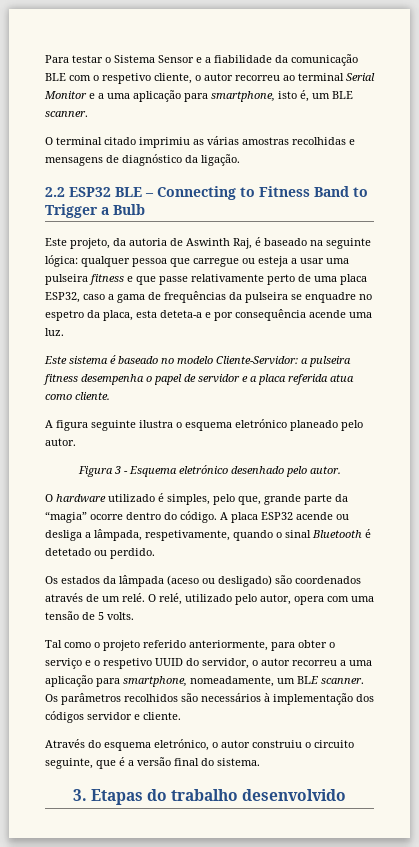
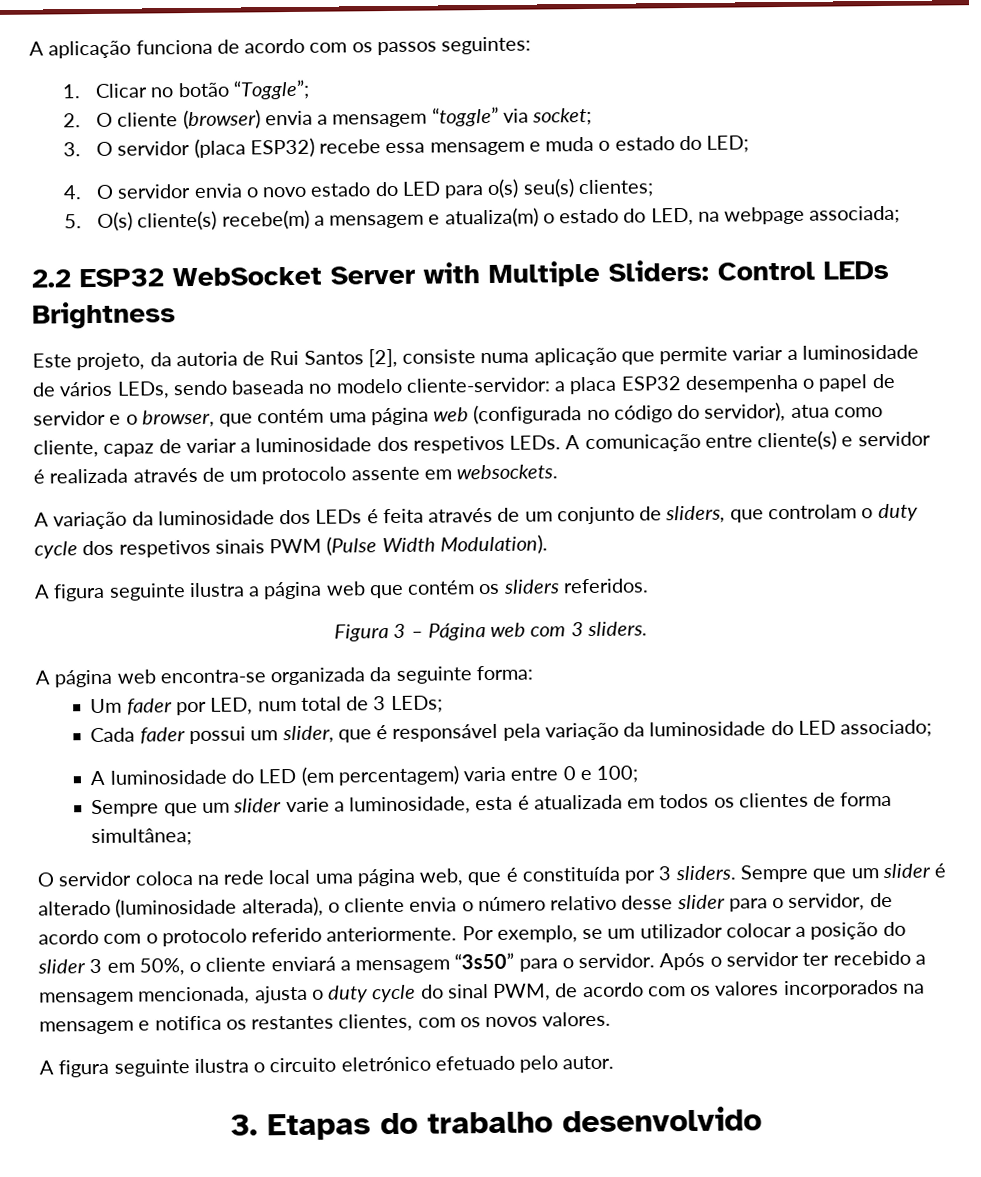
- Para testar o Sistema Sensor e a fiabilidade da comunicação BLE com o respetivo cliente, o autor recorreu ao terminal Serial Monitor e a uma aplicação para smartphone, isto é, um BLE scanner.
- O terminal citado imprimiu as várias amostras recolhidas e mensagens de diagnóstico da ligação.
- 2.2 ESP32 BLE – Connecting to Fitness Band to Trigger a Bulb
+ A aplicação funciona de acordo com os passos seguintes:
+ 1. Clicar no botão “Toggle”;
+ 2. O cliente (browser) envia a mensagem “toggle” via socket;
+ 3. O servidor (placa ESP32) recebe essa mensagem e muda o estado do LED;
+ 4. O servidor envia o novo estado do LED para o(s) seu(s) clientes;
+ 5. O(s) cliente(s) recebe(m) a mensagem e atualiza(m) o estado do LED, na webpage associada;
+ 2.2 ESP32 WebSocket Server with Multiple Sliders: Control LEDs Brightness
- Este projeto, da autoria de Aswinth Raj, é baseado na seguinte lógica: qualquer pessoa que carregue ou esteja a usar uma pulseira fitness e que passe relativamente perto de uma placa ESP32, caso a gama de frequências da pulseira se enquadre no espetro da placa, esta deteta-a e por consequência acende uma luz.
- Este sistema é baseado no modelo Cliente-Servidor: a pulseira fitness desempenha o papel de servidor e a placa referida atua como cliente.
+ Este projeto, da autoria de Rui Santos [2], consiste numa aplicação que permite variar a luminosidade de vários LEDs, sendo baseada no modelo cliente-servidor: a placa ESP32 desempenha o papel de servidor e o browser, que contém uma página web (configurada no código do servidor), atua como cliente, capaz de variar a luminosidade dos respetivos LEDs. A comunicação entre cliente(s) e servidor é realizada através de um protocolo assente em websockets.
+ A variação da luminosidade dos LEDs é feita através de um conjunto de sliders, que controlam o duty cycle dos respetivos sinais PWM (Pulse Width Modulation).
+ A figura seguinte ilustra a página web que contém os sliders referidos.
+ Figura 3 – Página web com 3 sliders.
+ A página web encontra-se organizada da seguinte forma:
+ Um fader por LED, num total de 3 LEDs;
+ Cada fader possui um slider, que é responsável pela variação da luminosidade do LED associado;
+ A luminosidade do LED (em percentagem) varia entre 0 e 100;
+ Sempre que um slider varie a luminosidade, esta é atualizada em todos os clientes de forma simultânea;
+ O servidor coloca na rede local uma página web, que é constituída por 3 sliders. Sempre que um slider é alterado (luminosidade alterada), o cliente envia o número relativo desse slider para o servidor, de acordo com o protocolo referido anteriormente. Por exemplo, se um utilizador colocar a posição do slider 3 em 50%, o cliente enviará a mensagem “3s50” para o servidor. Após o servidor ter recebido a mensagem mencionada, ajusta o duty cycle do sinal PWM, de acordo com os valores incorporados na mensagem e notifica os restantes clientes, com os novos valores.
- A figura seguinte ilustra o esquema eletrónico planeado pelo autor.
- Figura 3 - Esquema eletrónico desenhado pelo autor.
- O hardware utilizado é simples, pelo que, grande parte da “magia” ocorre dentro do código. A placa ESP32 acende ou desliga a lâmpada, respetivamente, quando o sinal Bluetooth é detetado ou perdido.
- Os estados da lâmpada (aceso ou desligado) são coordenados através de um relé. O relé, utilizado pelo autor, opera com uma tensão de 5 volts.
- Tal como o projeto referido anteriormente, para obter o serviço e o respetivo UUID do servidor, o autor recorreu a uma aplicação para smartphone, nomeadamente, um BLE scanner. Os parâmetros recolhidos são necessários à implementação dos códigos servidor e cliente.
- Através do esquema eletrónico, o autor construiu o circuito seguinte, que é a versão final do sistema.
+ A figura seguinte ilustra o circuito eletrónico efetuado pelo autor.

